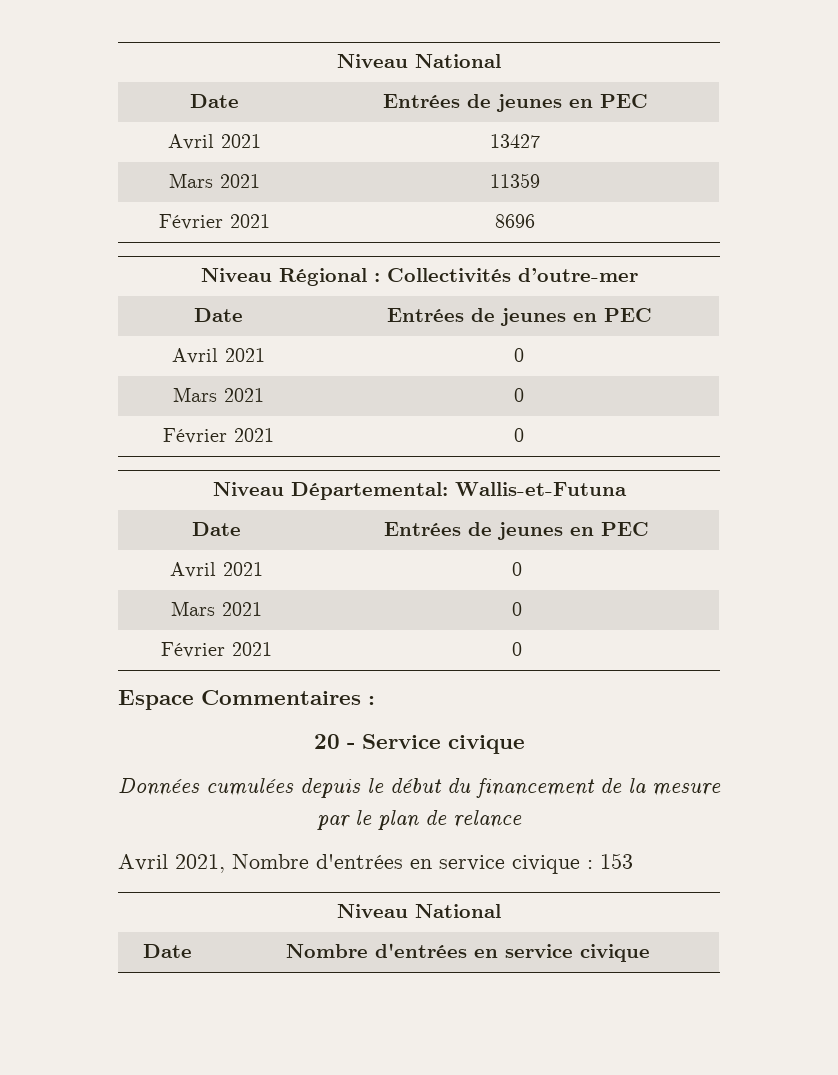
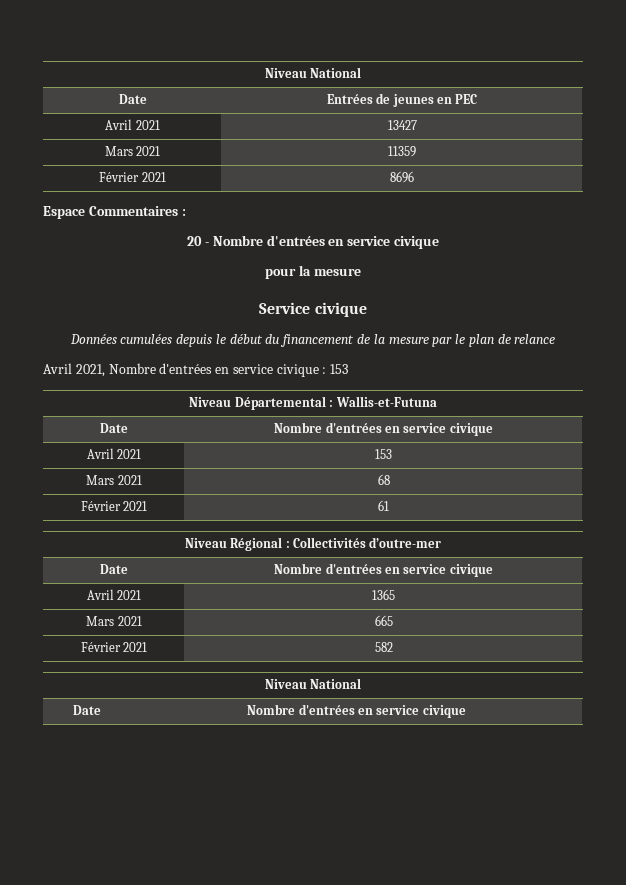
- Niveau Régional : Collectivités d’outre-mer
- Date | Entrées de jeunes en PEC
- Avril 2021 | 0
- Mars 2021 | 0
- Février 2021 | 0
- Niveau Départemental: Wallis-et-Futuna
- Date | Entrées de jeunes en PEC
- Avril 2021 | 0
- Mars 2021 | 0
- Février 2021 | 0
- 20 - Service civique
+ 20 - Nombre d'entrées en service civique
+ pour la mesure
+ Service civique
+ Niveau Départemental : Wallis-et-Futuna
+ Date | Nombre d'entrées en service civique
+ Avril 2021 | 153
+ Mars 2021 | 68
+ Février 2021 | 61
+ Niveau Régional : Collectivités d’outre-mer
+ Date | Nombre d'entrées en service civique
+ Avril 2021 | 1365
+ Mars 2021 | 665
+ Février 2021 | 582

